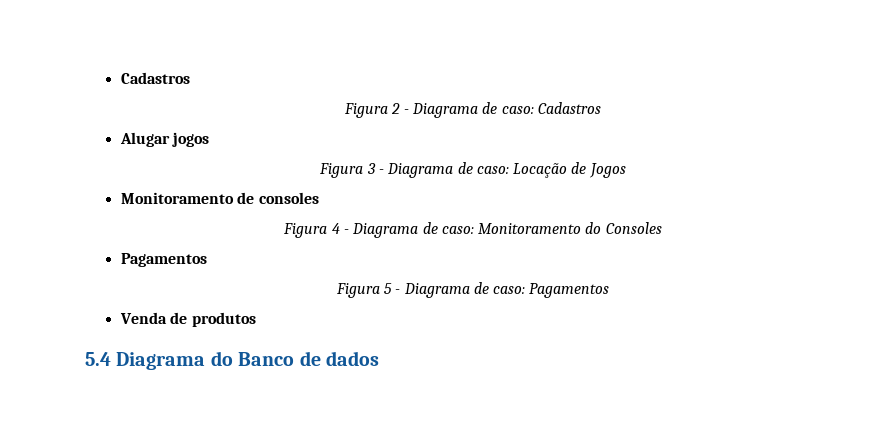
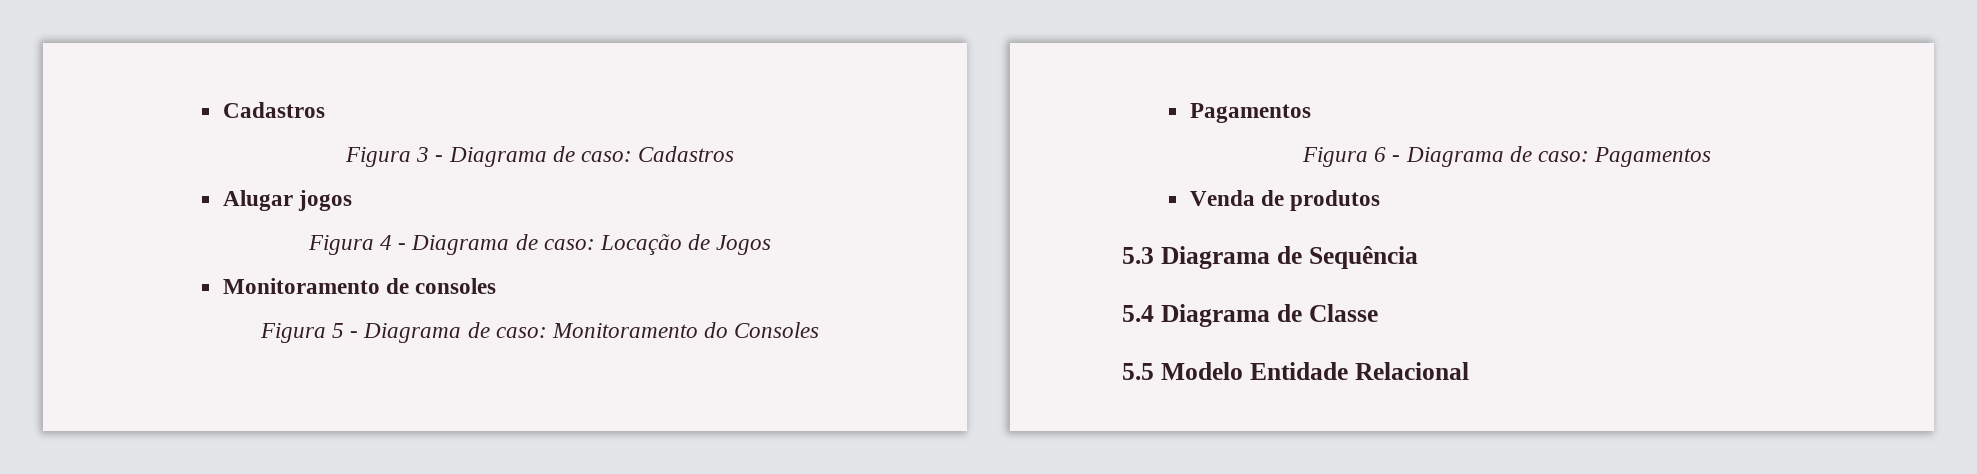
- Figura 2 - Diagrama de caso: Cadastros
+ Figura 3 - Diagrama de caso: Cadastros
- Figura 3 - Diagrama de caso: Locação de Jogos
+ Figura 4 - Diagrama de caso: Locação de Jogos
- Figura 4 - Diagrama de caso: Monitoramento do Consoles
+ Figura 5 - Diagrama de caso: Monitoramento do Consoles
- Figura 5 - Diagrama de caso: Pagamentos
+ Figura 6 - Diagrama de caso: Pagamentos
- 5.4 Diagrama do Banco de dados
+ 5.3 Diagrama de Sequência
+ 5.4 Diagrama de Classe
+ 5.5 Modelo Entidade Relacional

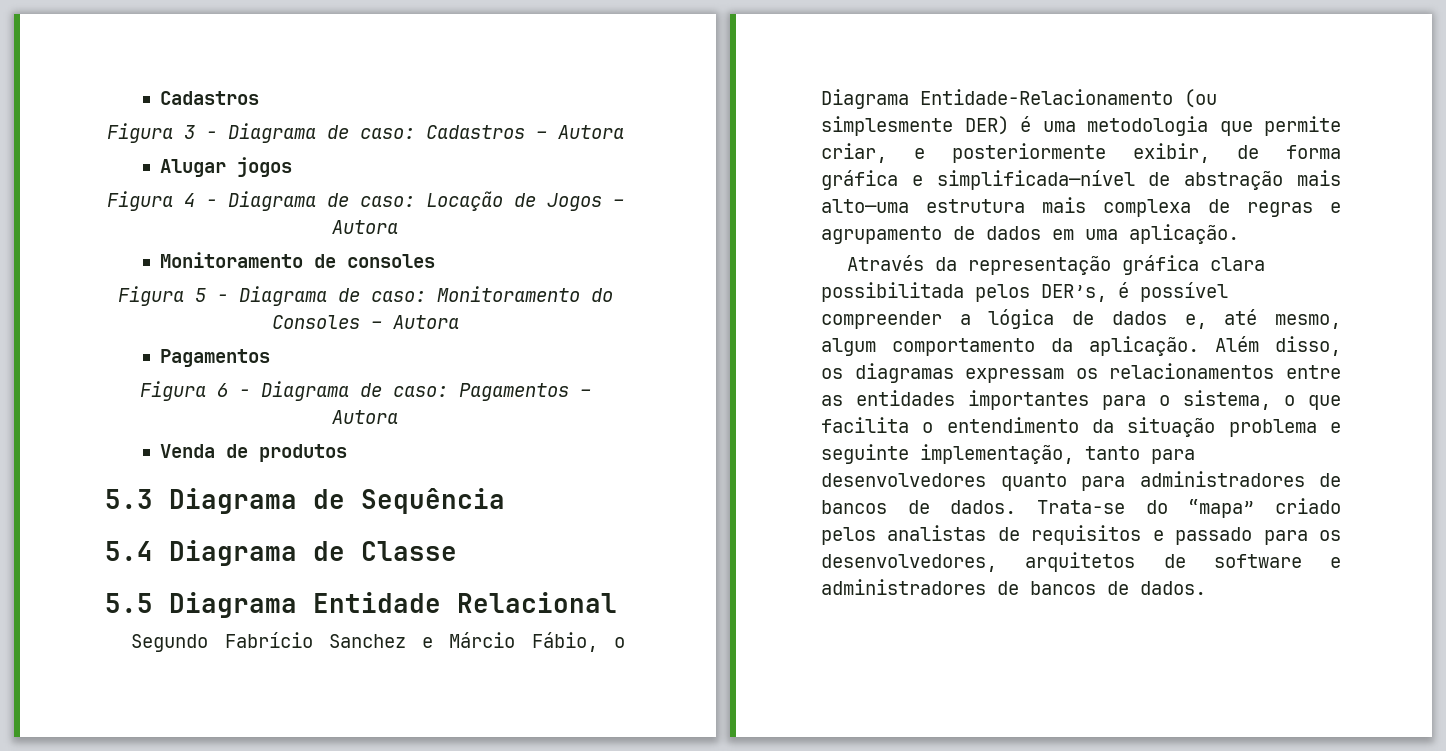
- Figura 3 - Diagrama de caso: Cadastros
+ Figura 3 - Diagrama de caso: Cadastros – Autora
- Figura 4 - Diagrama de caso: Locação de Jogos
+ Figura 4 - Diagrama de caso: Locação de Jogos – Autora
- Figura 5 - Diagrama de caso: Monitoramento do Consoles
+ Figura 5 - Diagrama de caso: Monitoramento do Consoles – Autora
- Figura 6 - Diagrama de caso: Pagamentos
+ Figura 6 - Diagrama de caso: Pagamentos – Autora
- 5.5 Modelo Entidade Relacional
+ 5.5 Diagrama Entidade Relacional
+ Segundo Fabrício Sanchez e Márcio Fábio, o Diagrama Entidade-Relacionamento (ou simplesmente DER) é uma metodologia que permite criar, e posteriormente exibir, de forma gráfica e simplificada—nível de abstração mais alto—uma estrutura mais complexa de regras e agrupamento de dados em uma aplicação.
+ Através da representação gráfica clara possibilitada pelos DER’s, é possível compreender a lógica de dados e, até mesmo, algum comportamento da aplicação. Além disso, os diagramas expressam os relacionamentos entre as entidades importantes para o sistema, o que facilita o entendimento da situação problema e seguinte implementação, tanto para desenvolvedores quanto para administradores de bancos de dados. Trata-se do “mapa” criado pelos analistas de requisitos e passado para os desenvolvedores, arquitetos de software e administradores de bancos de dados.

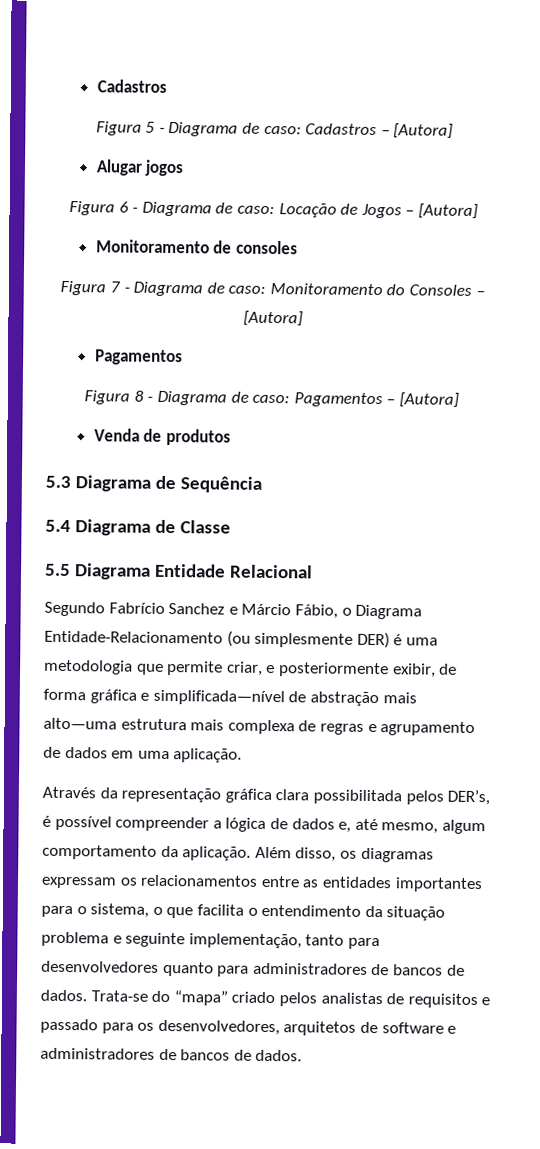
- Figura 3 - Diagrama de caso: Cadastros – Autora
+ Figura 5 - Diagrama de caso: Cadastros – [Autora]
- Figura 4 - Diagrama de caso: Locação de Jogos – Autora
+ Figura 6 - Diagrama de caso: Locação de Jogos – [Autora]
- Figura 5 - Diagrama de caso: Monitoramento do Consoles – Autora
+ Figura 7 - Diagrama de caso: Monitoramento do Consoles – [Autora]
- Figura 6 - Diagrama de caso: Pagamentos – Autora
+ Figura 8 - Diagrama de caso: Pagamentos – [Autora]

